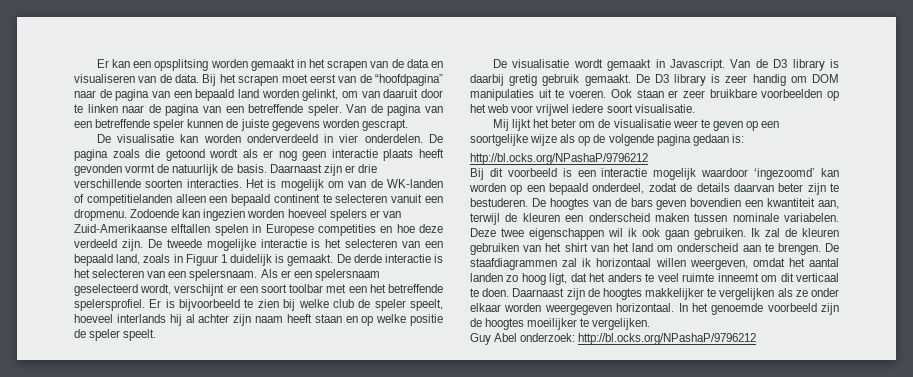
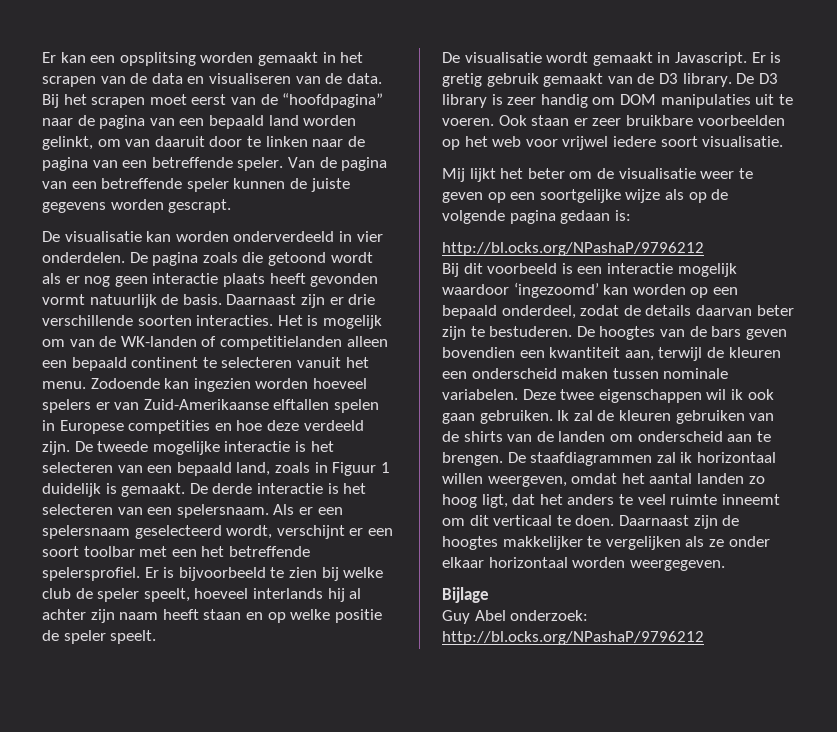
- De pagina zoals die getoond wordt als er nog geen interactie plaats heeft gevonden vormt de natuurlijk de basis.
+ De pagina zoals die getoond wordt als er nog geen interactie plaats heeft gevonden vormt natuurlijk de basis.
- Het is mogelijk om van de WK-landen of competitielanden alleen een bepaald continent te selecteren vanuit een dropmenu.
+ Het is mogelijk om van de WK-landen of competitielanden alleen een bepaald continent te selecteren vanuit het menu.
- Van de D3 library is daarbij gretig gebruik gemaakt.
+ Er is gretig gebruik gemaakt van de D3 library.
- Ik zal de kleuren gebruiken van het shirt van het land om onderscheid aan te brengen.
+ Ik zal de kleuren gebruiken van de shirts van de landen om onderscheid aan te brengen.
- Daarnaast zijn de hoogtes makkelijker te vergelijken als ze onder elkaar worden weergegeven horizontaal. In het genoemde voorbeeld zijn de hoogtes moeilijker te vergelijken.
+ Daarnaast zijn de hoogtes makkelijker te vergelijken als ze onder elkaar horizontaal worden weergegeven.
+ Bijlage

